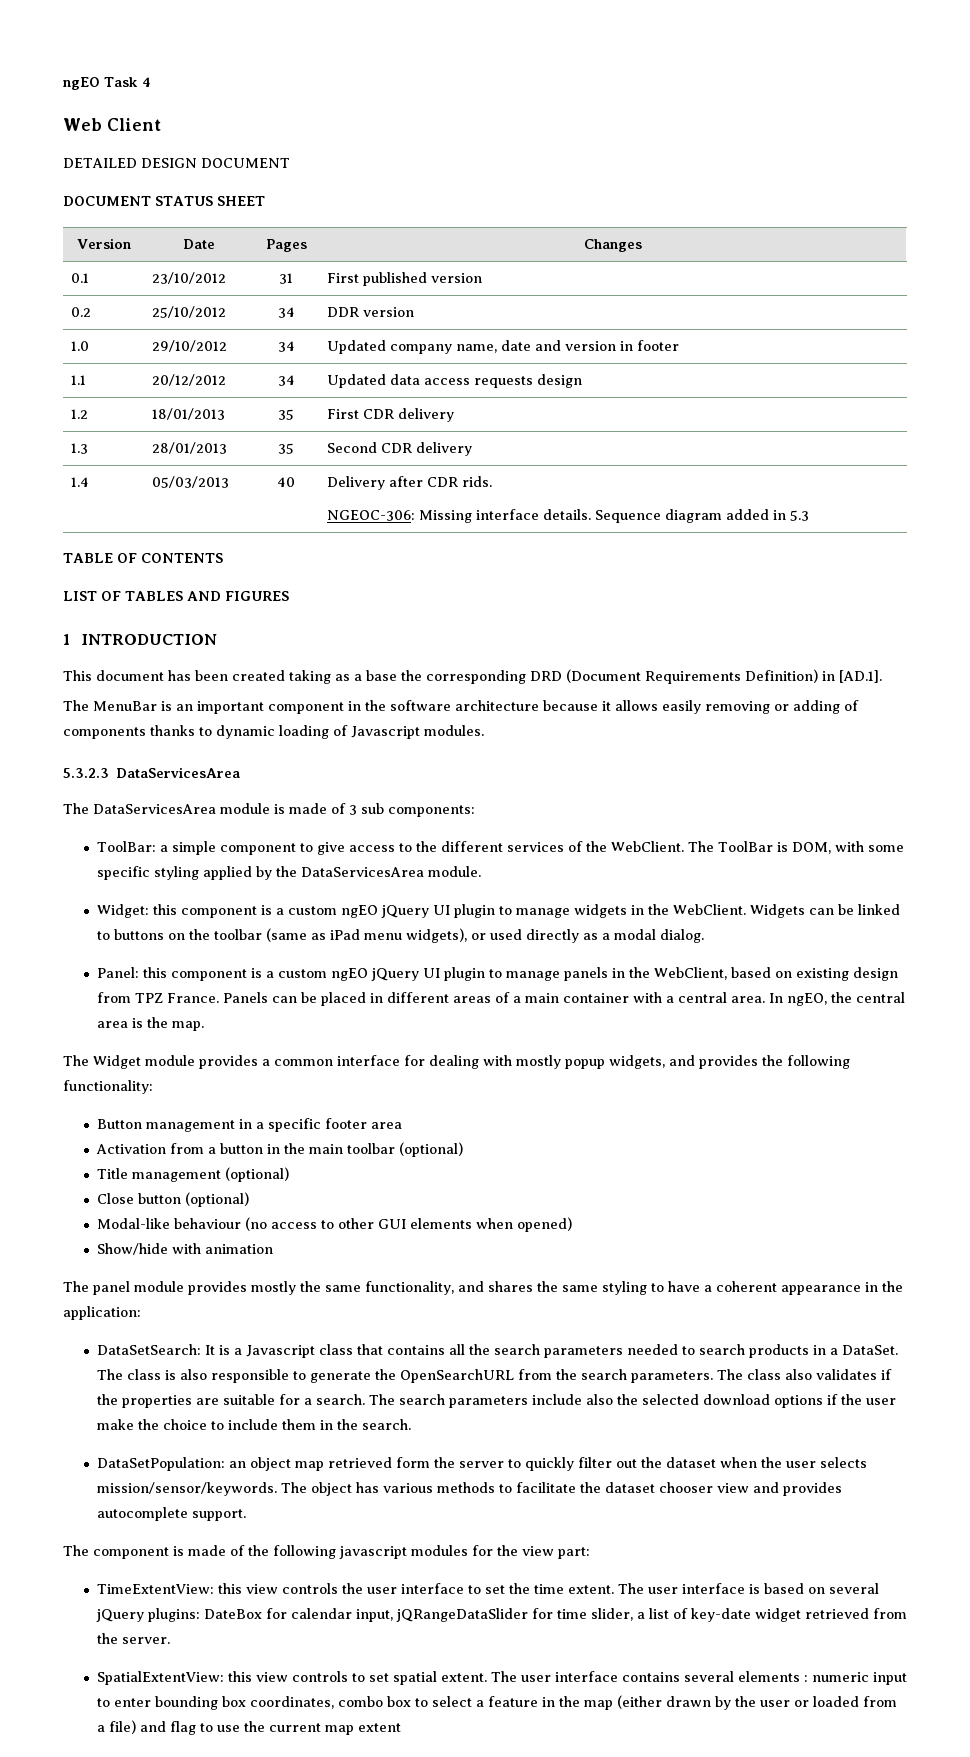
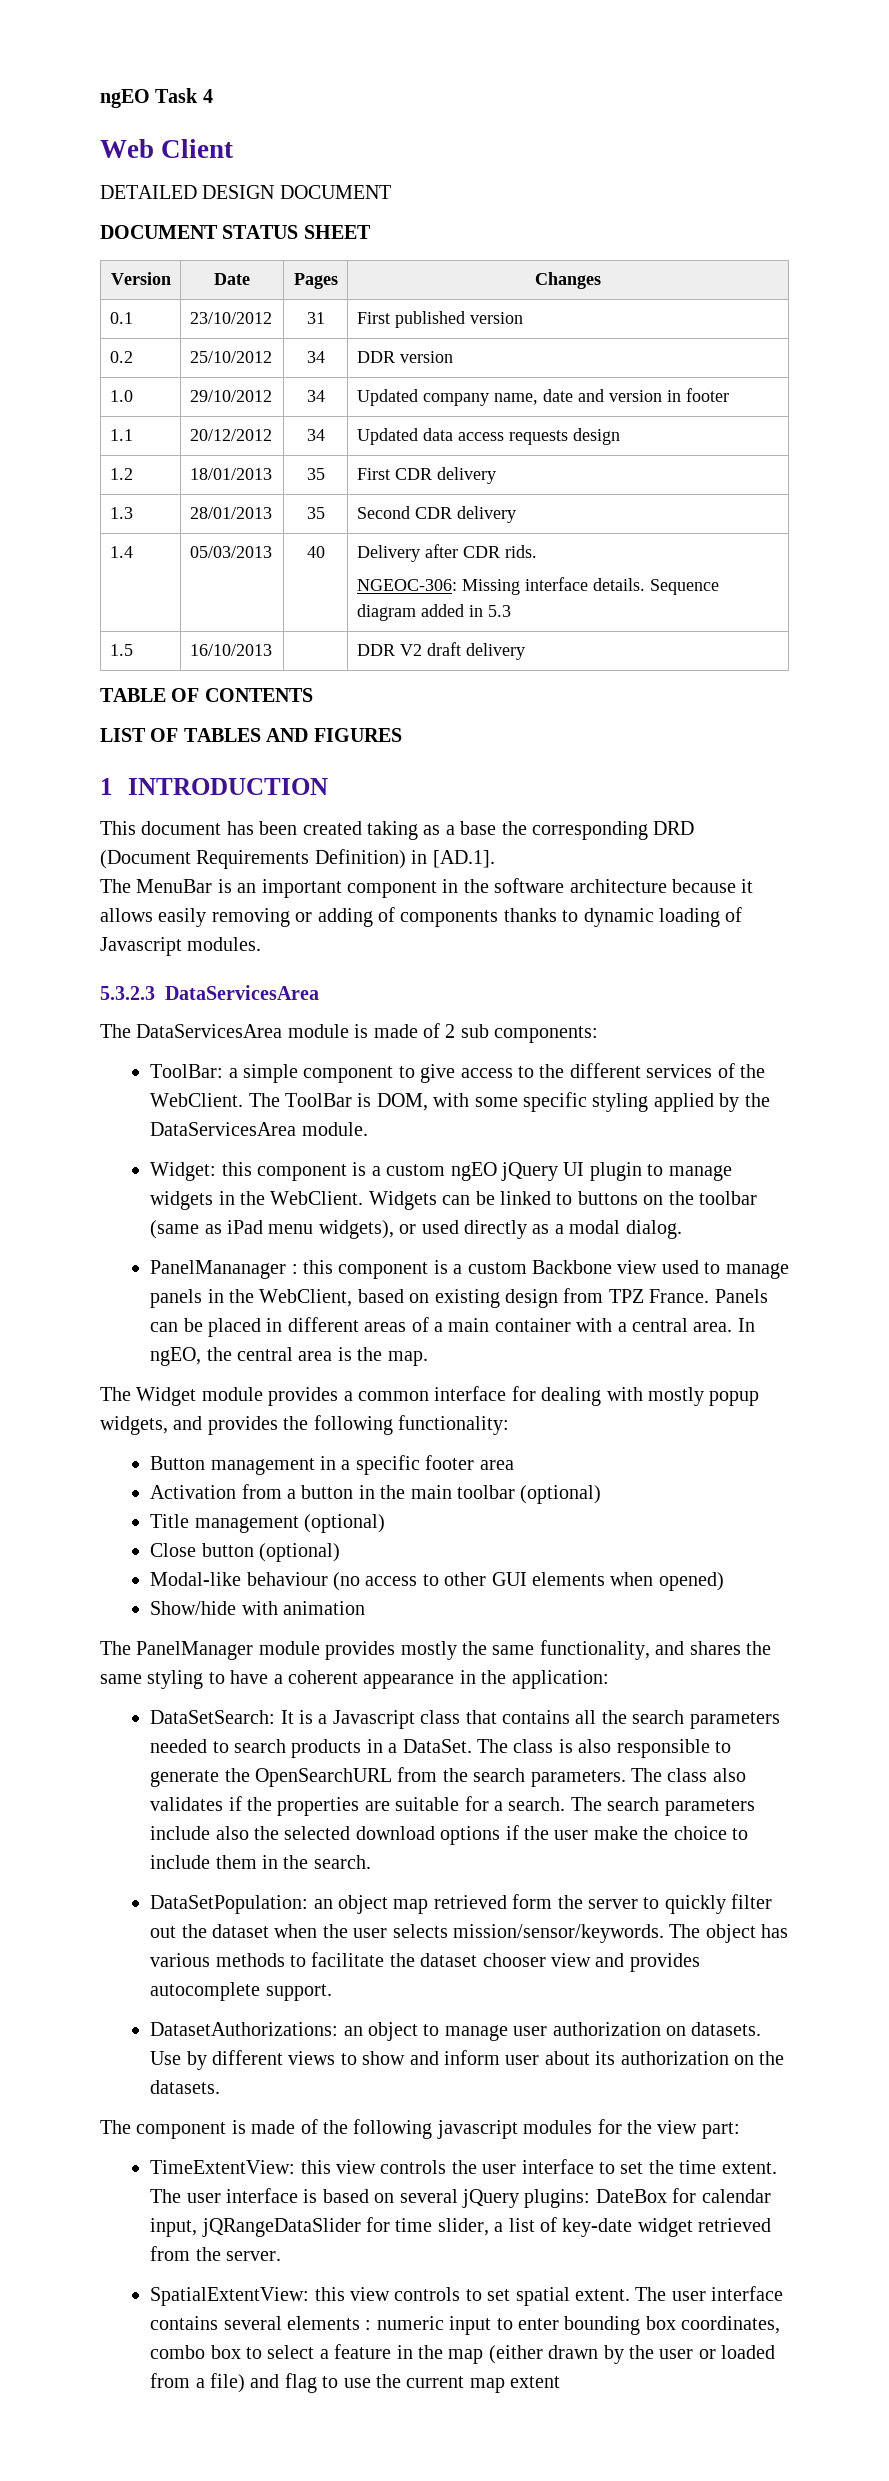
+ 1.5 | 16/10/2013 | | DDR V2 draft delivery
- The DataServicesArea module is made of 3 sub components:
+ The DataServicesArea module is made of 2 sub components:
- Panel: this component is a custom ngEO jQuery UI plugin to manage panels in the WebClient, based on existing design from TPZ France.
+ PanelMananager : this component is a custom Backbone view used to manage panels in the WebClient, based on existing design from TPZ France.
- The panel module provides mostly the same functionality, and shares the same styling to have a coherent appearance in the application:
+ The PanelManager module provides mostly the same functionality, and shares the same styling to have a coherent appearance in the application:
+ DatasetAuthorizations: an object to manage user authorization on datasets. Use by different views to show and inform user about its authorization on the datasets.

